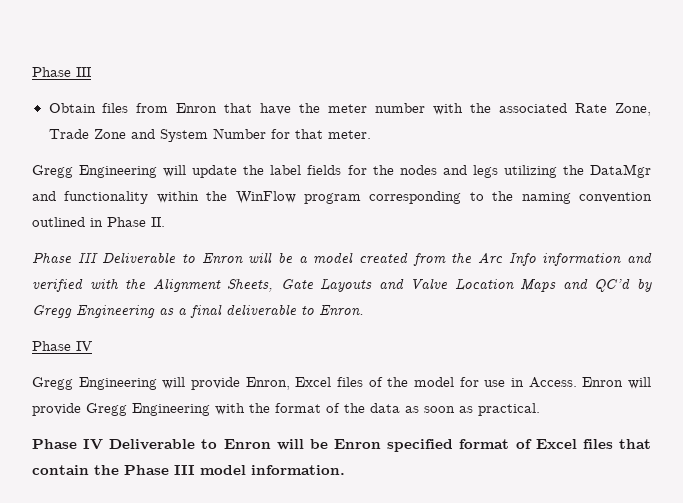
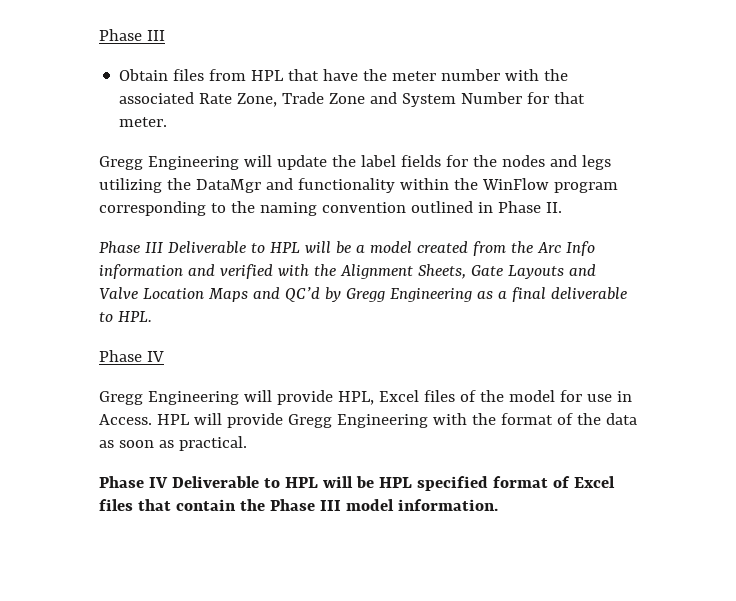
- Obtain files from Enron that have the meter number with the associated Rate Zone, Trade Zone and System Number for that meter.
+ Obtain files from HPL that have the meter number with the associated Rate Zone, Trade Zone and System Number for that meter.
- Phase III Deliverable to Enron will be a model created from the Arc Info information and verified with the Alignment Sheets, Gate Layouts and Valve Location Maps and QC’d by Gregg Engineering as a final deliverable to Enron.
+ Phase III Deliverable to HPL will be a model created from the Arc Info information and verified with the Alignment Sheets, Gate Layouts and Valve Location Maps and QC’d by Gregg Engineering as a final deliverable to HPL.
- Gregg Engineering will provide Enron, Excel files of the model for use in Access.
+ Gregg Engineering will provide HPL, Excel files of the model for use in Access.
- Enron will provide Gregg Engineering with the format of the data as soon as practical.
+ HPL will provide Gregg Engineering with the format of the data as soon as practical.
- Phase IV Deliverable to Enron will be Enron specified format of Excel files that contain the Phase III model information.
+ Phase IV Deliverable to HPL will be HPL specified format of Excel files that contain the Phase III model information.

